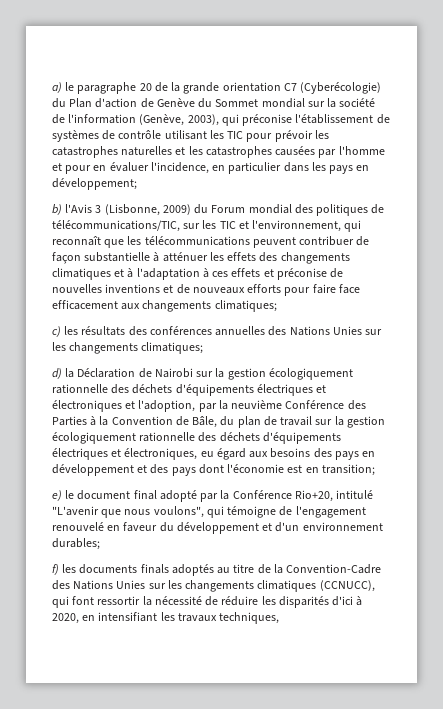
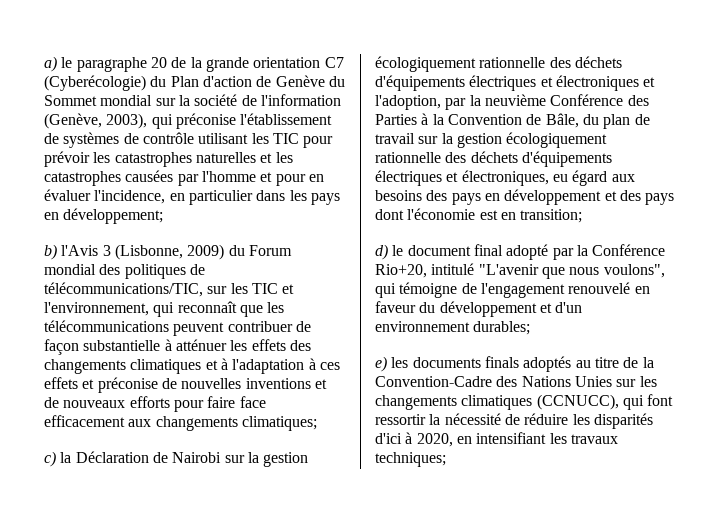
- c) les résultats des conférences annuelles des Nations Unies sur les changements climatiques;
- d) la Déclaration de Nairobi sur la gestion écologiquement rationnelle des déchets d'équipements électriques et électroniques et l'adoption, par la neuvième Conférence des Parties à la Convention de Bâle, du plan de travail sur la gestion écologiquement rationnelle des déchets d'équipements électriques et électroniques, eu égard aux besoins des pays en développement et des pays dont l'économie est en transition;
+ c) la Déclaration de Nairobi sur la gestion écologiquement rationnelle des déchets d'équipements électriques et électroniques et l'adoption, par la neuvième Conférence des Parties à la Convention de Bâle, du plan de travail sur la gestion écologiquement rationnelle des déchets d'équipements électriques et électroniques, eu égard aux besoins des pays en développement et des pays dont l'économie est en transition;
- e) le document final adopté par la Conférence Rio+20, intitulé "L'avenir que nous voulons", qui témoigne de l'engagement renouvelé en faveur du développement et d'un environnement durables;
+ d) le document final adopté par la Conférence Rio+20, intitulé "L'avenir que nous voulons", qui témoigne de l'engagement renouvelé en faveur du développement et d'un environnement durables;
- f) les documents finals adoptés au titre de la Convention-Cadre des Nations Unies sur les changements climatiques (CCNUCC), qui font ressortir la nécessité de réduire les disparités d'ici à 2020, en intensifiant les travaux techniques,
+ e) les documents finals adoptés au titre de la Convention-Cadre des Nations Unies sur les changements climatiques (CCNUCC), qui font ressortir la nécessité de réduire les disparités d'ici à 2020, en intensifiant les travaux techniques;

